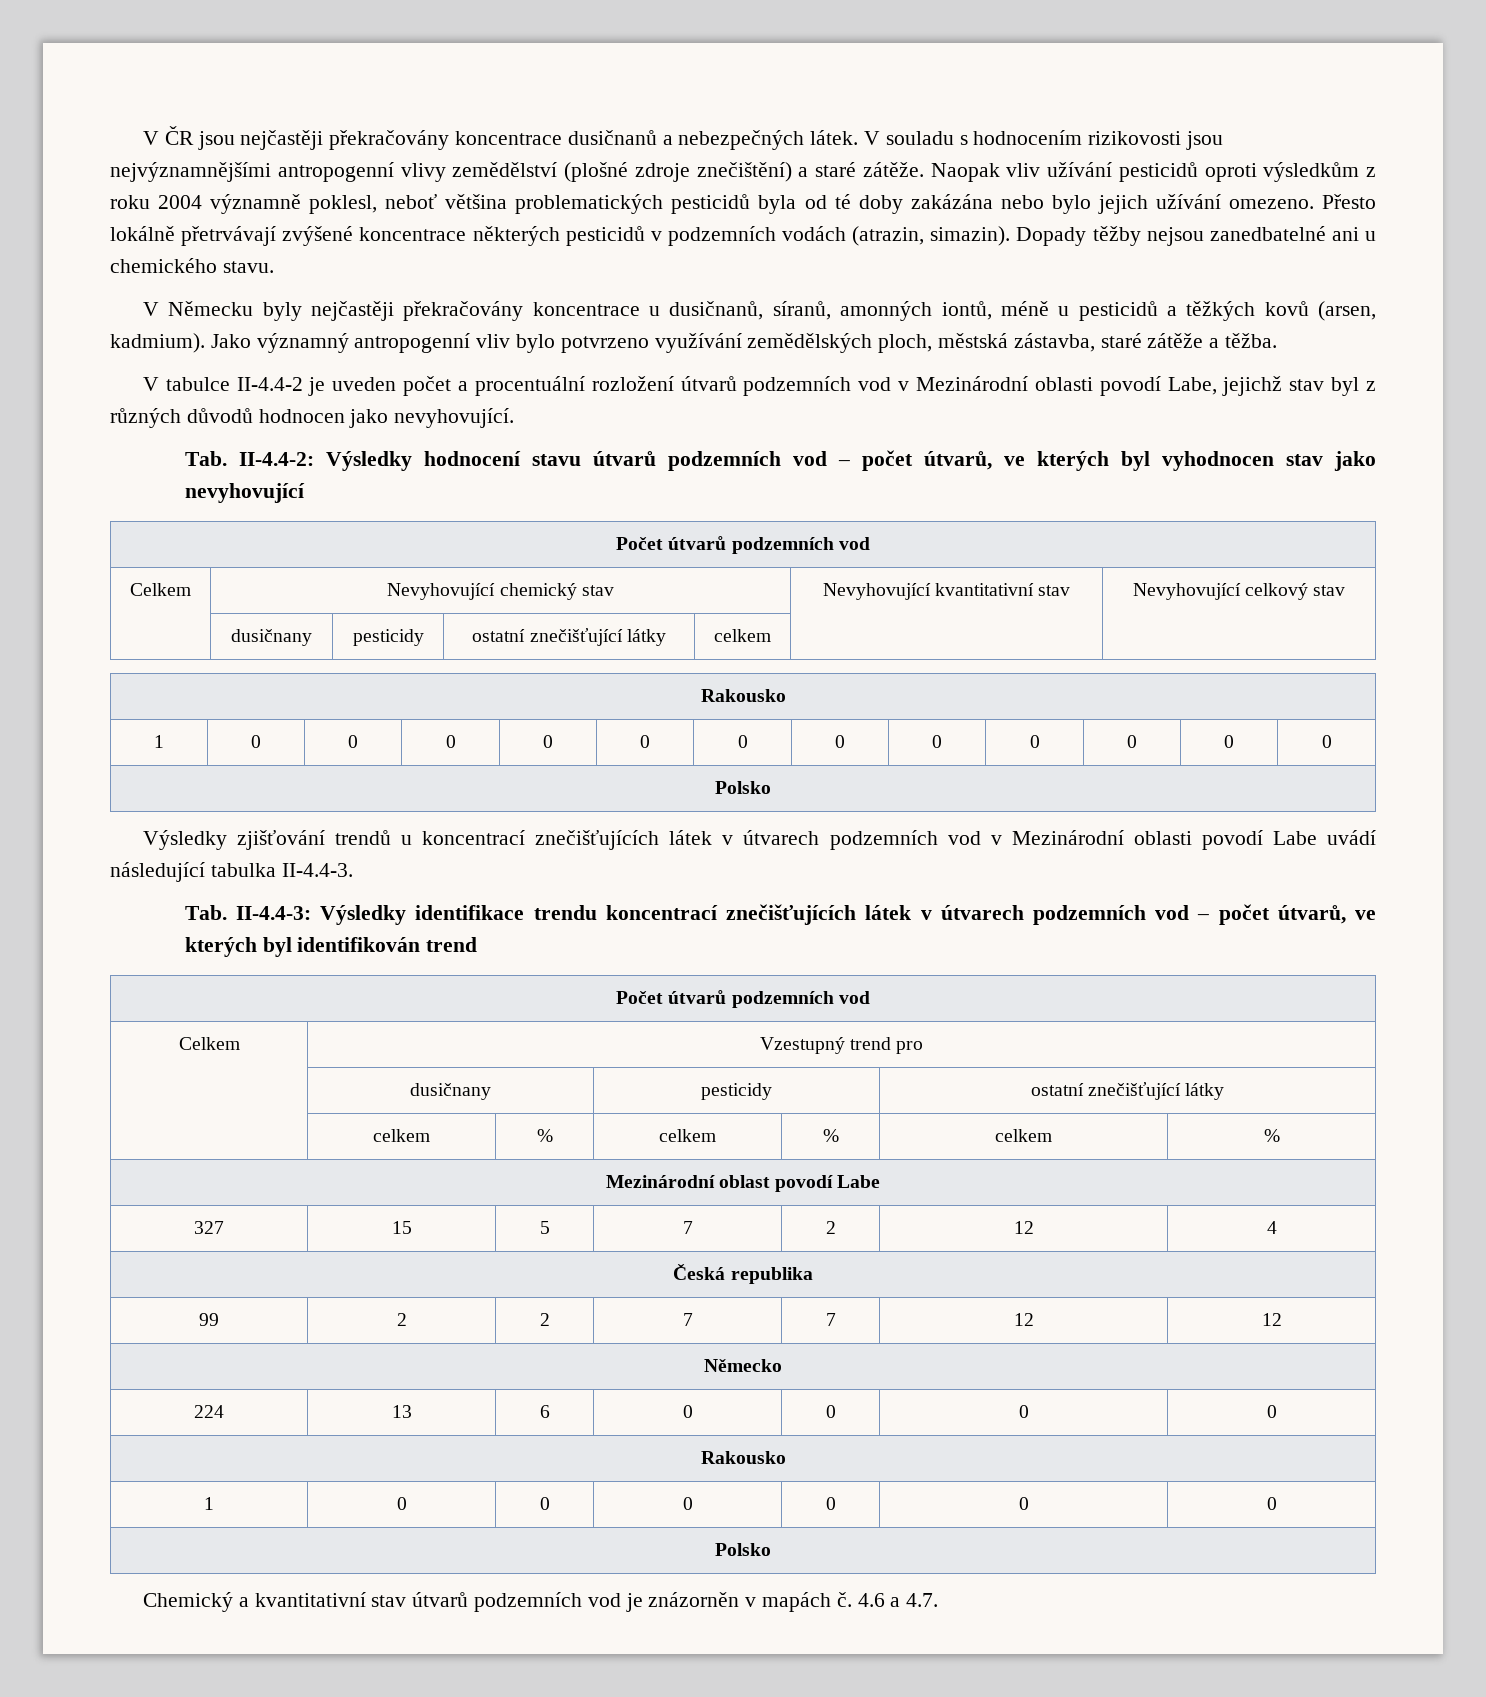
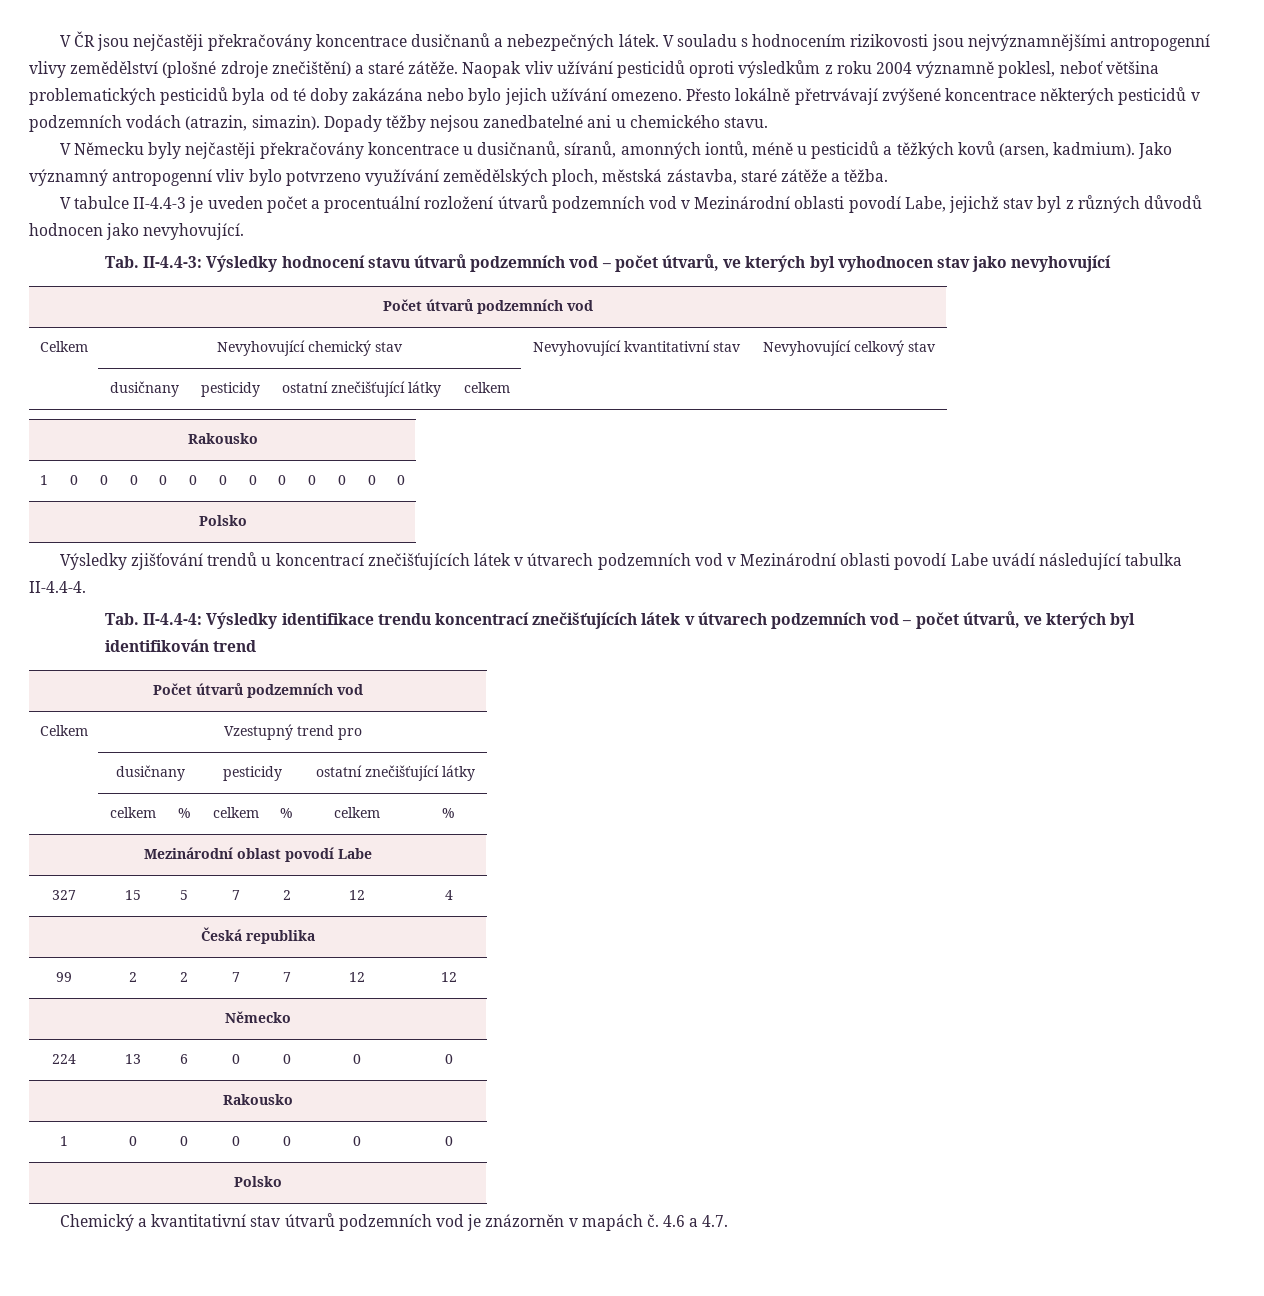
- V tabulce II-4.4-2 je uveden počet a procentuální rozložení útvarů podzemních vod v Mezinárodní oblasti povodí Labe, jejichž stav byl z různých důvodů hodnocen jako nevyhovující.
+ V tabulce II-4.4-3 je uveden počet a procentuální rozložení útvarů podzemních vod v Mezinárodní oblasti povodí Labe, jejichž stav byl z různých důvodů hodnocen jako nevyhovující.
- Tab. II-4.4-2: Výsledky hodnocení stavu útvarů podzemních vod – počet útvarů, ve kterých byl vyhodnocen stav jako nevyhovující
+ Tab. II-4.4-3: Výsledky hodnocení stavu útvarů podzemních vod – počet útvarů, ve kterých byl vyhodnocen stav jako nevyhovující
- Výsledky zjišťování trendů u koncentrací znečišťujících látek v útvarech podzemních vod v Mezinárodní oblasti povodí Labe uvádí následující tabulka II-4.4-3.
- Tab. II-4.4-3: Výsledky identifikace trendu koncentrací znečišťujících látek v útvarech podzemních vod – počet útvarů, ve kterých byl identifikován trend
+ Výsledky zjišťování trendů u koncentrací znečišťujících látek v útvarech podzemních vod v Mezinárodní oblasti povodí Labe uvádí následující tabulka II-4.4-4.
+ Tab. II-4.4-4: Výsledky identifikace trendu koncentrací znečišťujících látek v útvarech podzemních vod – počet útvarů, ve kterých byl identifikován trend

